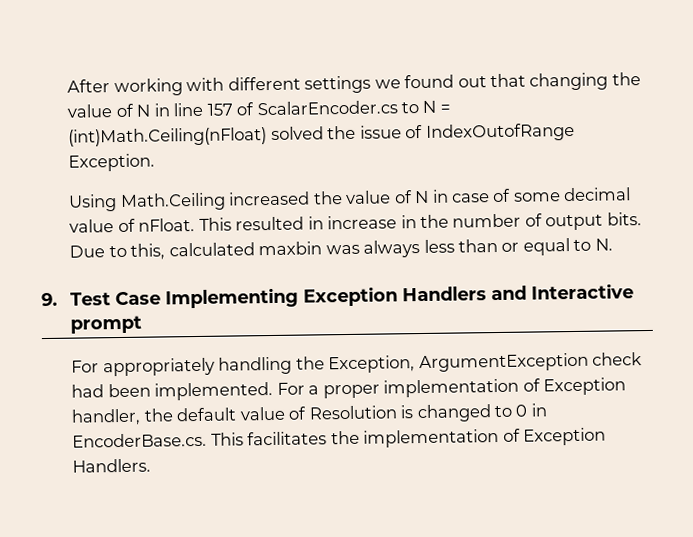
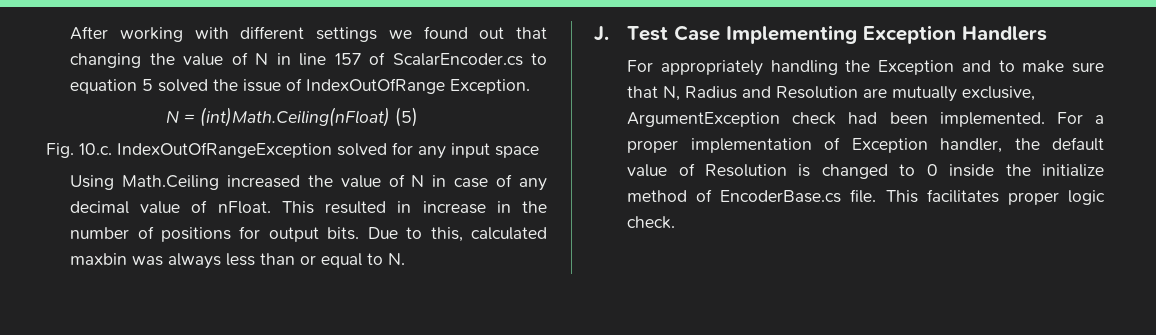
- After working with different settings we found out that changing the value of N in line 157 of ScalarEncoder.cs to N = (int)Math.Ceiling(nFloat) solved the issue of IndexOutofRange Exception.
+ After working with different settings we found out that changing the value of N in line 157 of ScalarEncoder.cs to equation 5 solved the issue of IndexOutOfRange Exception.
+ N = (int)Math.Ceiling(nFloat) (5)
+ Fig. 10.c. IndexOutOfRangeException solved for any input space
- Using Math.Ceiling increased the value of N in case of some decimal value of nFloat.
+ Using Math.Ceiling increased the value of N in case of any decimal value of nFloat.
- This resulted in increase in the number of output bits.
+ This resulted in increase in the number of positions for output bits.
- 9. Test Case Implementing Exception Handlers and Interactive prompt
+ J. Test Case Implementing Exception Handlers
- For appropriately handling the Exception, ArgumentException check had been implemented.
+ For appropriately handling the Exception and to make sure that N, Radius and Resolution are mutually exclusive, ArgumentException check had been implemented.
- For a proper implementation of Exception handler, the default value of Resolution is changed to 0 in EncoderBase.cs. This facilitates the implementation of Exception Handlers.
+ For a proper implementation of Exception handler, the default value of Resolution is changed to 0 inside the initialize method of EncoderBase.cs file. This facilitates proper logic check.

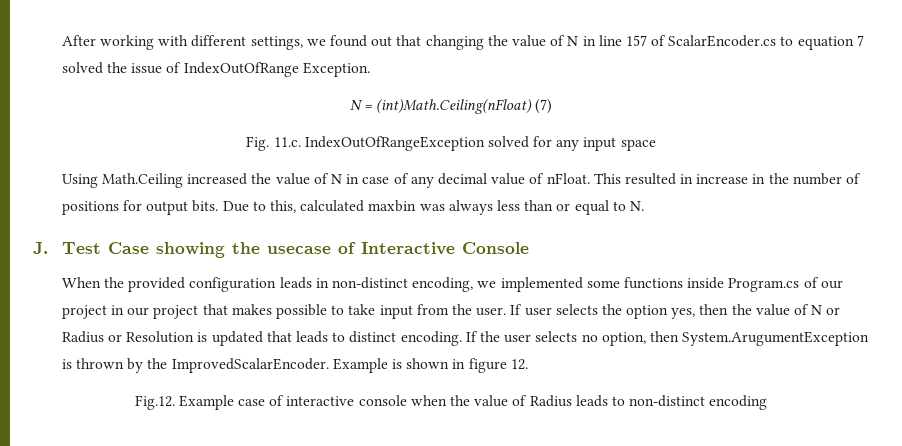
- After working with different settings we found out that changing the value of N in line 157 of ScalarEncoder.cs to equation 5 solved the issue of IndexOutOfRange Exception.
+ After working with different settings, we found out that changing the value of N in line 157 of ScalarEncoder.cs to equation 7 solved the issue of IndexOutOfRange Exception.
- N = (int)Math.Ceiling(nFloat) (5)
+ N = (int)Math.Ceiling(nFloat) (7)
- Fig. 10.c. IndexOutOfRangeException solved for any input space
+ Fig. 11.c. IndexOutOfRangeException solved for any input space
- J. Test Case Implementing Exception Handlers
- For appropriately handling the Exception and to make sure that N, Radius and Resolution are mutually exclusive, ArgumentException check had been implemented. For a proper implementation of Exception handler, the default value of Resolution is changed to 0 inside the initialize method of EncoderBase.cs file. This facilitates proper logic check.
+ J. Test Case showing the usecase of Interactive Console
+ When the provided configuration leads in non-distinct encoding, we implemented some functions inside Program.cs of our project in our project that makes possible to take input from the user. If user selects the option yes, then the value of N or Radius or Resolution is updated that leads to distinct encoding. If the user selects no option, then System.ArugumentException is thrown by the ImprovedScalarEncoder. Example is shown in figure 12.
+ Fig.12. Example case of interactive console when the value of Radius leads to non-distinct encoding

